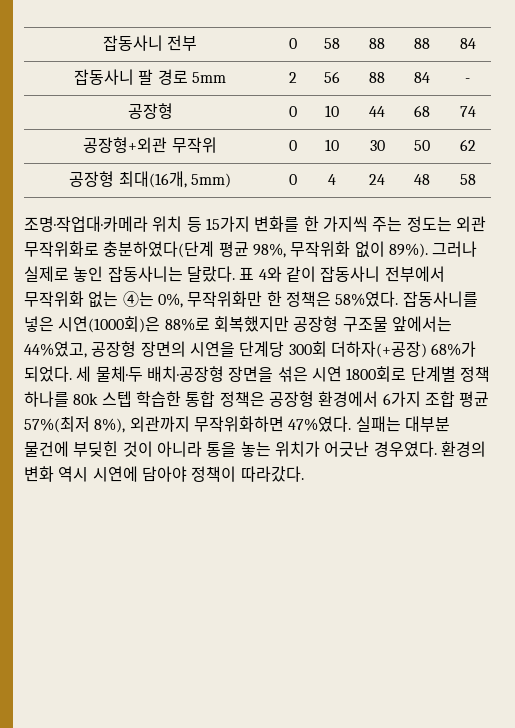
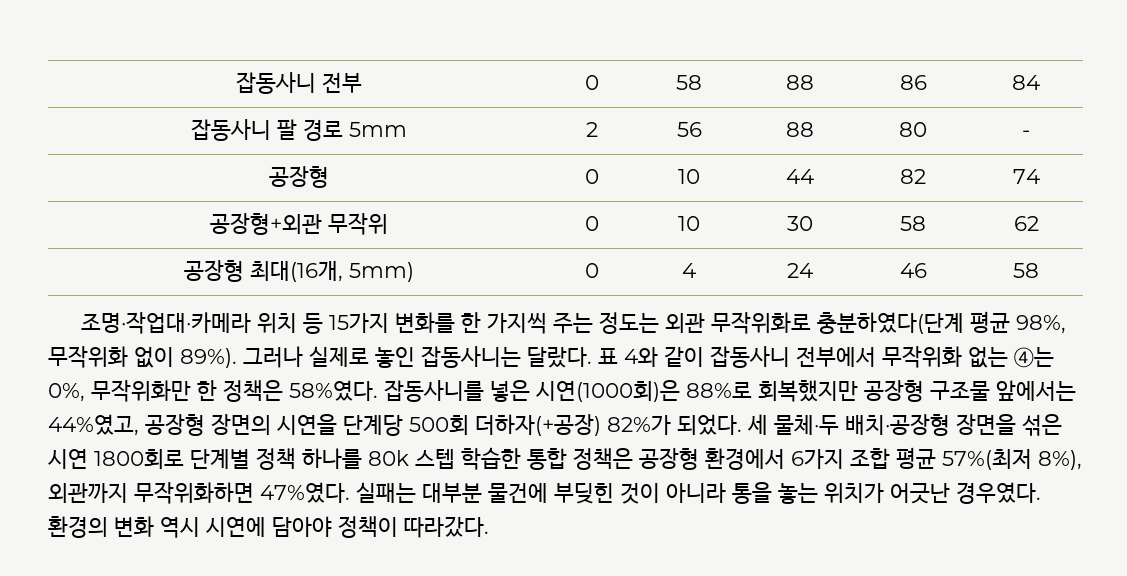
- 잡동사니 전부 | 0 | 58 | 88 | 88 | 84
+ 잡동사니 전부 | 0 | 58 | 88 | 86 | 84
- 잡동사니 팔 경로 5mm | 2 | 56 | 88 | 84 | -
+ 잡동사니 팔 경로 5mm | 2 | 56 | 88 | 80 | -
- 공장형 | 0 | 10 | 44 | 68 | 74
+ 공장형 | 0 | 10 | 44 | 82 | 74
- 공장형+외관 무작위 | 0 | 10 | 30 | 50 | 62
+ 공장형+외관 무작위 | 0 | 10 | 30 | 58 | 62
- 공장형 최대(16개, 5mm) | 0 | 4 | 24 | 48 | 58
+ 공장형 최대(16개, 5mm) | 0 | 4 | 24 | 46 | 58
- 잡동사니를 넣은 시연(1000회)은 88%로 회복했지만 공장형 구조물 앞에서는 44%였고, 공장형 장면의 시연을 단계당 300회 더하자(+공장) 68%가 되었다.
+ 잡동사니를 넣은 시연(1000회)은 88%로 회복했지만 공장형 구조물 앞에서는 44%였고, 공장형 장면의 시연을 단계당 500회 더하자(+공장) 82%가 되었다.

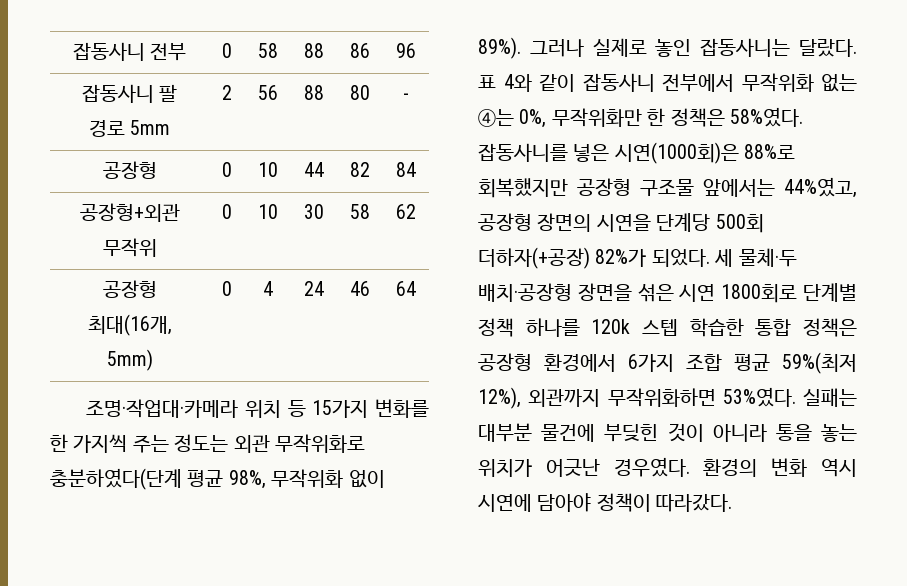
- 잡동사니 전부 | 0 | 58 | 88 | 86 | 84
+ 잡동사니 전부 | 0 | 58 | 88 | 86 | 96
- 공장형 | 0 | 10 | 44 | 82 | 74
+ 공장형 | 0 | 10 | 44 | 82 | 84
- 공장형 최대(16개, 5mm) | 0 | 4 | 24 | 46 | 58
+ 공장형 최대(16개, 5mm) | 0 | 4 | 24 | 46 | 64
- 세 물체·두 배치·공장형 장면을 섞은 시연 1800회로 단계별 정책 하나를 80k 스텝 학습한 통합 정책은 공장형 환경에서 6가지 조합 평균 57%(최저 8%), 외관까지 무작위화하면 47%였다.
+ 세 물체·두 배치·공장형 장면을 섞은 시연 1800회로 단계별 정책 하나를 120k 스텝 학습한 통합 정책은 공장형 환경에서 6가지 조합 평균 59%(최저 12%), 외관까지 무작위화하면 53%였다.

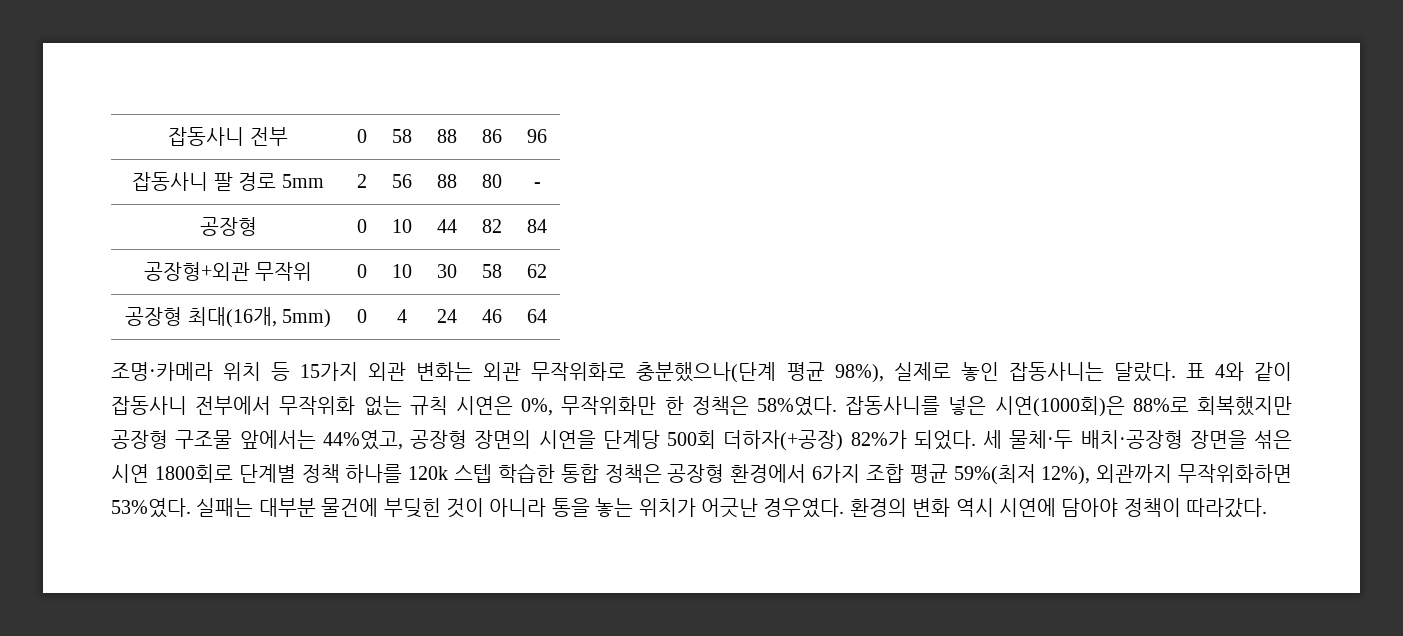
- 조명·작업대·카메라 위치 등 15가지 변화를 한 가지씩 주는 정도는 외관 무작위화로 충분하였다(단계 평균 98%, 무작위화 없이 89%). 그러나 실제로 놓인 잡동사니는 달랐다.
+ 조명·카메라 위치 등 15가지 외관 변화는 외관 무작위화로 충분했으나(단계 평균 98%), 실제로 놓인 잡동사니는 달랐다.
- 표 4와 같이 잡동사니 전부에서 무작위화 없는 ④는 0%, 무작위화만 한 정책은 58%였다.
+ 표 4와 같이 잡동사니 전부에서 무작위화 없는 규칙 시연은 0%, 무작위화만 한 정책은 58%였다.

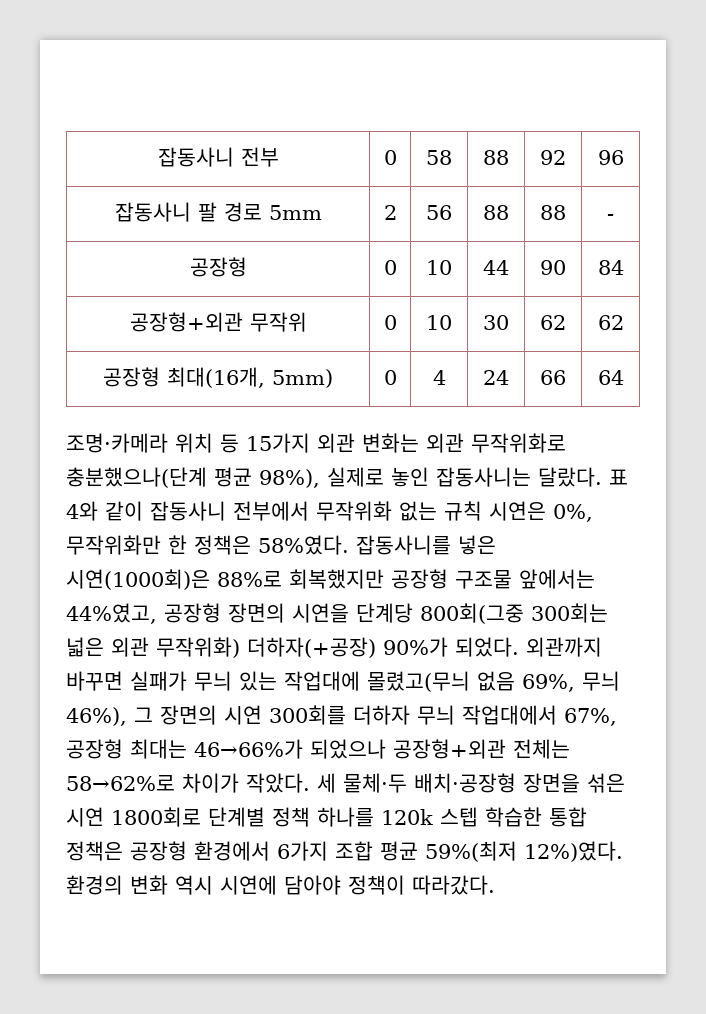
- 잡동사니 전부 | 0 | 58 | 88 | 86 | 96
+ 잡동사니 전부 | 0 | 58 | 88 | 92 | 96
- 잡동사니 팔 경로 5mm | 2 | 56 | 88 | 80 | -
+ 잡동사니 팔 경로 5mm | 2 | 56 | 88 | 88 | -
- 공장형 | 0 | 10 | 44 | 82 | 84
+ 공장형 | 0 | 10 | 44 | 90 | 84
- 공장형+외관 무작위 | 0 | 10 | 30 | 58 | 62
+ 공장형+외관 무작위 | 0 | 10 | 30 | 62 | 62
- 공장형 최대(16개, 5mm) | 0 | 4 | 24 | 46 | 64
+ 공장형 최대(16개, 5mm) | 0 | 4 | 24 | 66 | 64
- 잡동사니를 넣은 시연(1000회)은 88%로 회복했지만 공장형 구조물 앞에서는 44%였고, 공장형 장면의 시연을 단계당 500회 더하자(+공장) 82%가 되었다.
+ 잡동사니를 넣은 시연(1000회)은 88%로 회복했지만 공장형 구조물 앞에서는 44%였고, 공장형 장면의 시연을 단계당 800회(그중 300회는 넓은 외관 무작위화) 더하자(+공장) 90%가 되었다. 외관까지 바꾸면 실패가 무늬 있는 작업대에 몰렸고(무늬 없음 69%, 무늬 46%), 그 장면의 시연 300회를 더하자 무늬 작업대에서 67%, 공장형 최대는 46→66%가 되었으나 공장형+외관 전체는 58→62%로 차이가 작았다.
- 세 물체·두 배치·공장형 장면을 섞은 시연 1800회로 단계별 정책 하나를 120k 스텝 학습한 통합 정책은 공장형 환경에서 6가지 조합 평균 59%(최저 12%), 외관까지 무작위화하면 53%였다. 실패는 대부분 물건에 부딪힌 것이 아니라 통을 놓는 위치가 어긋난 경우였다.
+ 세 물체·두 배치·공장형 장면을 섞은 시연 1800회로 단계별 정책 하나를 120k 스텝 학습한 통합 정책은 공장형 환경에서 6가지 조합 평균 59%(최저 12%)였다.

